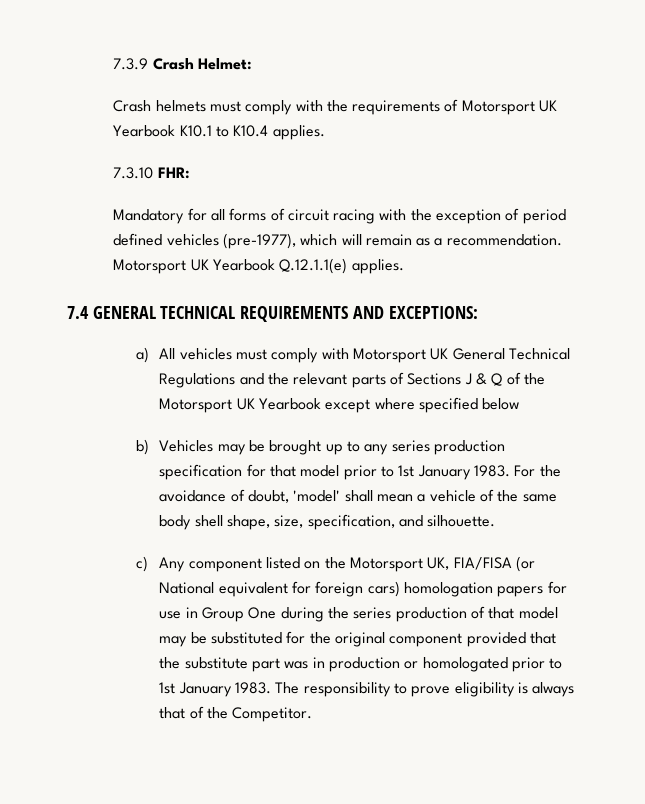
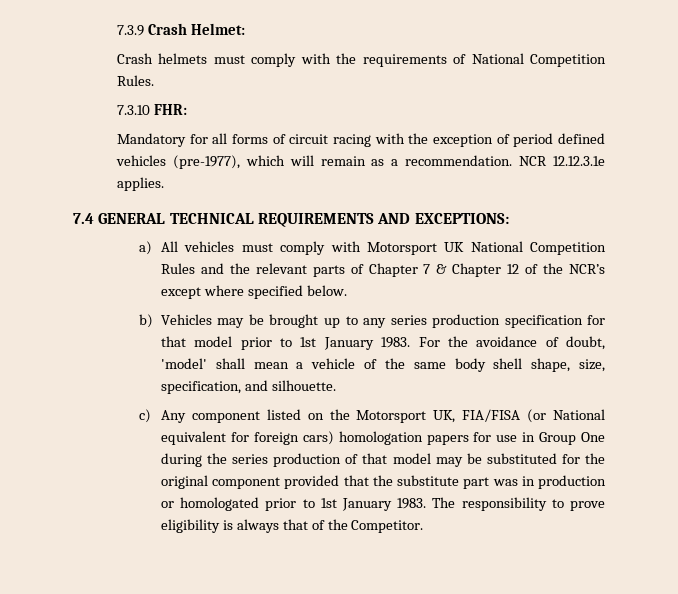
- Crash helmets must comply with the requirements of Motorsport UK Yearbook K10.1 to K10.4 applies.
+ Crash helmets must comply with the requirements of National Competition Rules.
- Motorsport UK Yearbook Q.12.1.1(e) applies.
+ NCR 12.12.3.1e applies.
- a) All vehicles must comply with Motorsport UK General Technical Regulations and the relevant parts of Sections J & Q of the Motorsport UK Yearbook except where specified below
+ a) All vehicles must comply with Motorsport UK National Competition Rules and the relevant parts of Chapter 7 & Chapter 12 of the NCR’s except where specified below.

